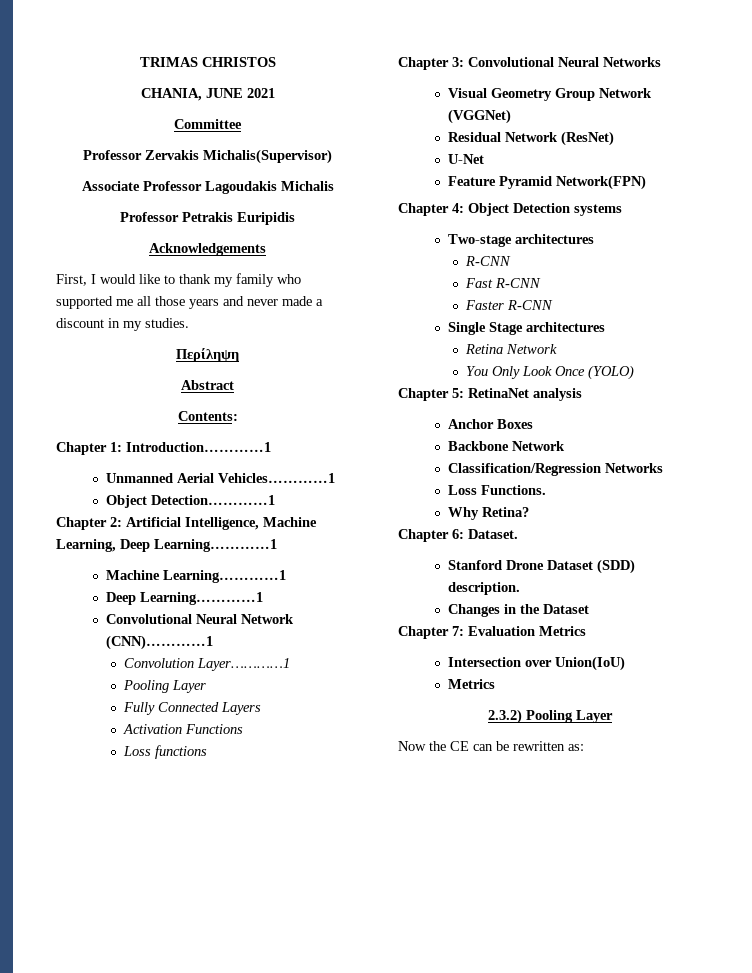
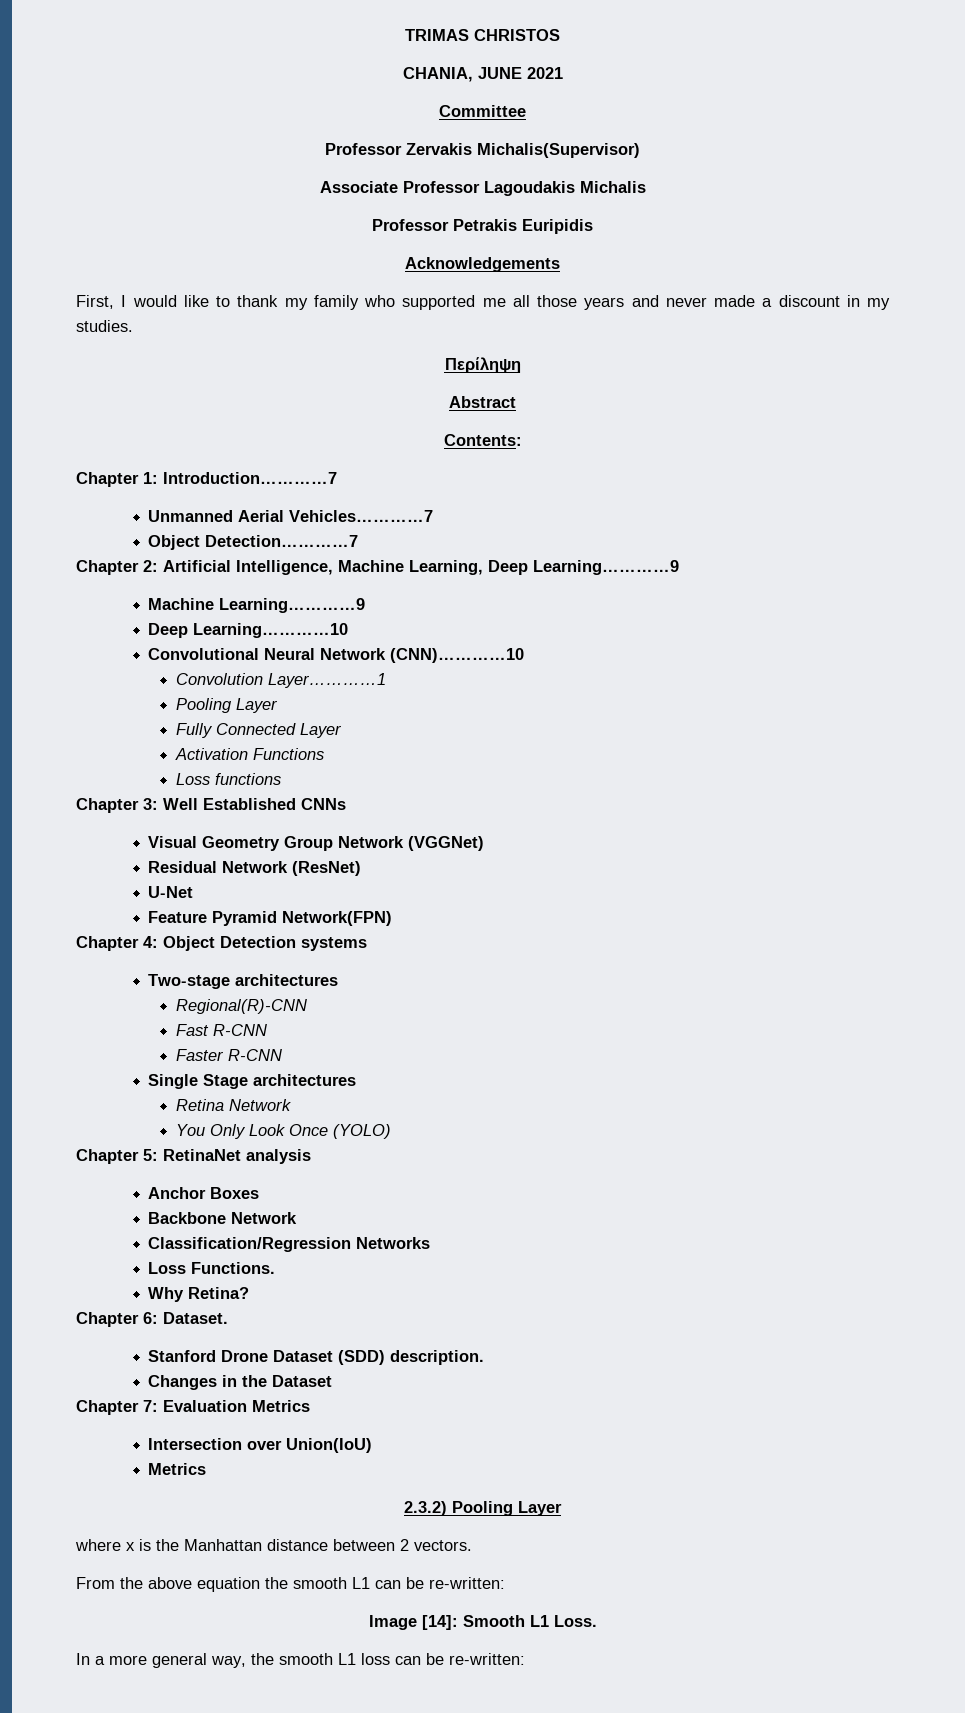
- Chapter 1: Introduction…………1
+ Chapter 1: Introduction…………7
- Unmanned Aerial Vehicles…………1
- Object Detection…………1
+ Unmanned Aerial Vehicles…………7
+ Object Detection…………7
- Chapter 2: Artificial Intelligence, Machine Learning, Deep Learning…………1
- Machine Learning…………1
- Deep Learning…………1
+ Chapter 2: Artificial Intelligence, Machine Learning, Deep Learning…………9
+ Machine Learning…………9
+ Deep Learning…………10
- Convolutional Neural Network (CNN)…………1
+ Convolutional Neural Network (CNN)…………10
- Fully Connected Layers
+ Fully Connected Layer
- Chapter 3: Convolutional Neural Networks
+ Chapter 3: Well Established CNNs
  Two-stage architectures
- R-CNN
+ Regional(R)-CNN
- Now the CE can be rewritten as:
+ where x is the Manhattan distance between 2 vectors.
+ From the above equation the smooth L1 can be re-written:
+ Image [14]: Smooth L1 Loss.
+ In a more general way, the smooth L1 loss can be re-written:

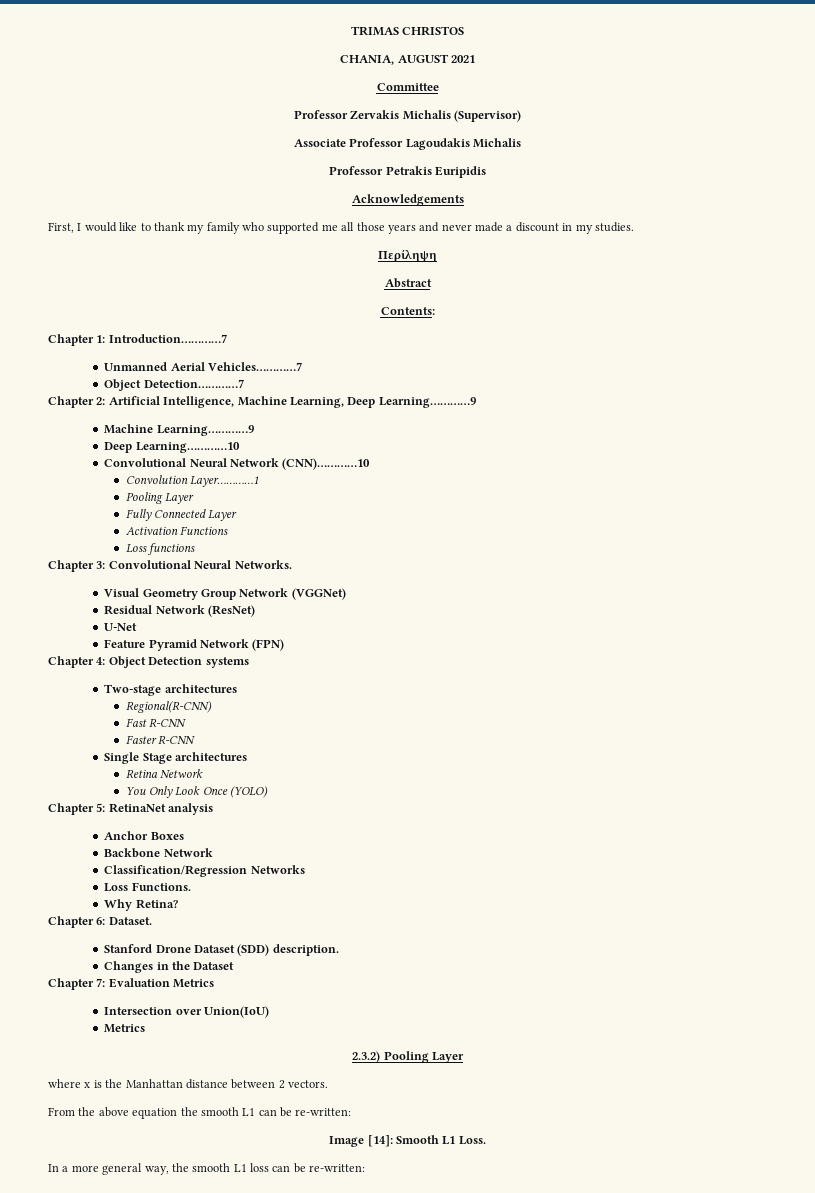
- CHANIA, JUNE 2021
+ CHANIA, AUGUST 2021
- Professor Zervakis Michalis(Supervisor)
+ Professor Zervakis Michalis (Supervisor)
- Chapter 3: Well Established CNNs
+ Chapter 3: Convolutional Neural Networks.
- Feature Pyramid Network(FPN)
+ Feature Pyramid Network (FPN)
- Regional(R)-CNN
+ Regional(R-CNN)

